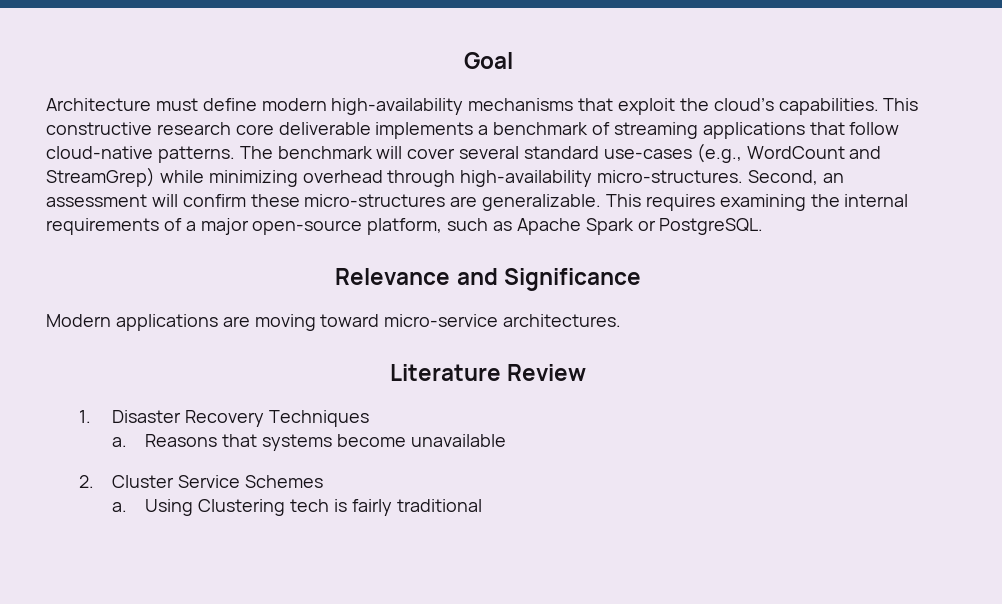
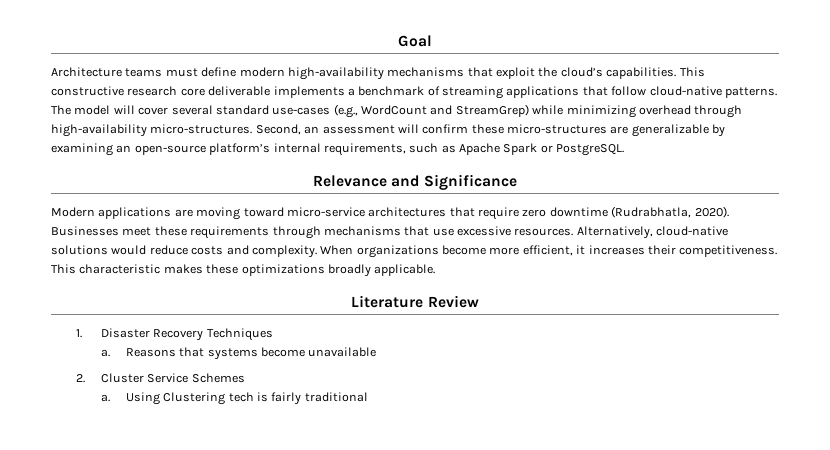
- Architecture must define modern high-availability mechanisms that exploit the cloud’s capabilities.
+ Architecture teams must define modern high-availability mechanisms that exploit the cloud’s capabilities.
- The benchmark will cover several standard use-cases (e.g., WordCount and StreamGrep) while minimizing overhead through high-availability micro-structures.
+ The model will cover several standard use-cases (e.g., WordCount and StreamGrep) while minimizing overhead through high-availability micro-structures.
- Second, an assessment will confirm these micro-structures are generalizable. This requires examining the internal requirements of a major open-source platform, such as Apache Spark or PostgreSQL.
+ Second, an assessment will confirm these micro-structures are generalizable by examining an open-source platform’s internal requirements, such as Apache Spark or PostgreSQL.
- Modern applications are moving toward micro-service architectures.
+ Modern applications are moving toward micro-service architectures that require zero downtime (Rudrabhatla, 2020). Businesses meet these requirements through mechanisms that use excessive resources. Alternatively, cloud-native solutions would reduce costs and complexity. When organizations become more efficient, it increases their competitiveness. This characteristic makes these optimizations broadly applicable.

